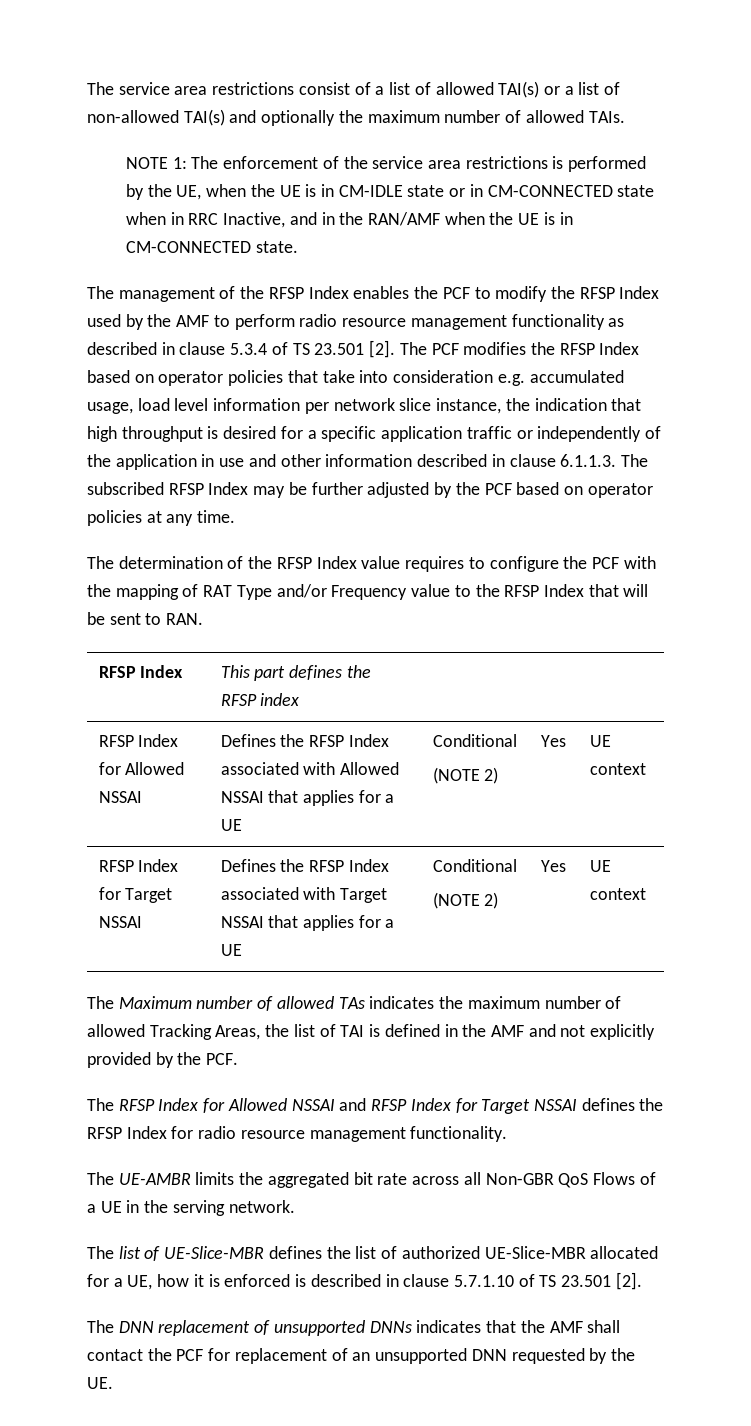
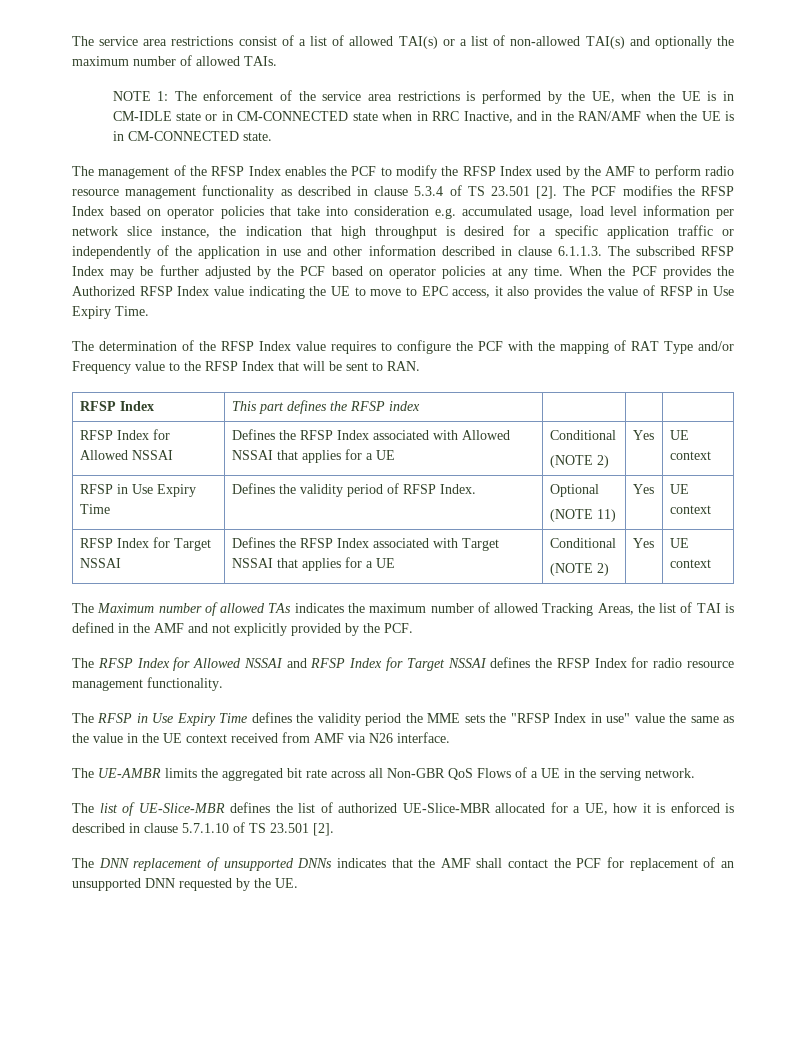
+ When the PCF provides the Authorized RFSP Index value indicating the UE to move to EPC access, it also provides the value of RFSP in Use Expiry Time.
+ RFSP in Use Expiry Time | Defines the validity period of RFSP Index. | Optional
+ (NOTE 11) | Yes | UE context
+ The RFSP in Use Expiry Time defines the validity period the MME sets the "RFSP Index in use" value the same as the value in the UE context received from AMF via N26 interface.

